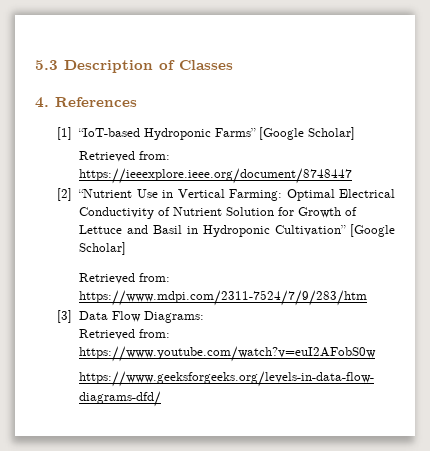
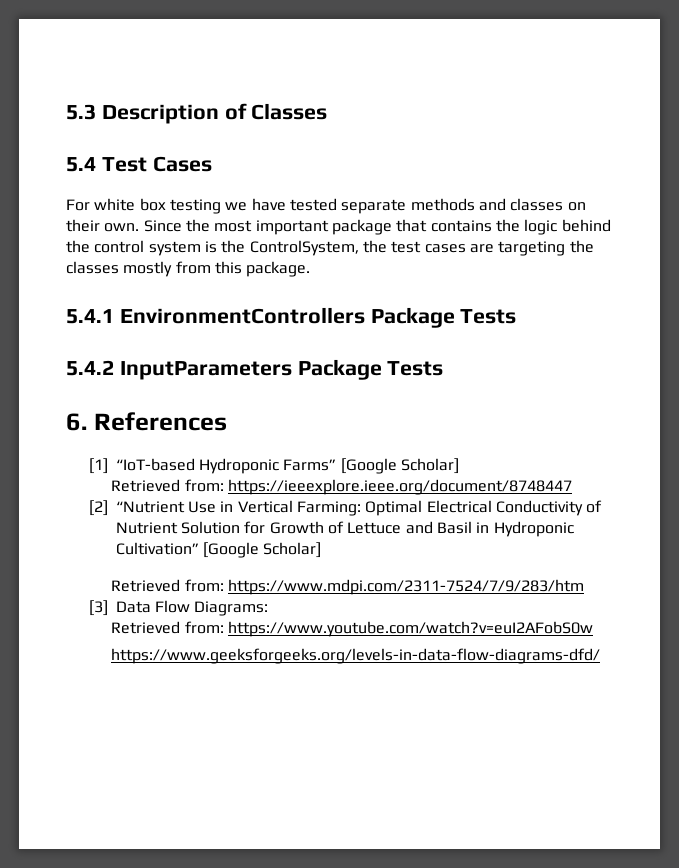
- 4. References
+ 5.4 Test Cases
+ For white box testing we have tested separate methods and classes on their own. Since the most important package that contains the logic behind the control system is the ControlSystem, the test cases are targeting the classes mostly from this package.
+ 5.4.1 EnvironmentControllers Package Tests
+ 5.4.2 InputParameters Package Tests
+ 6. References

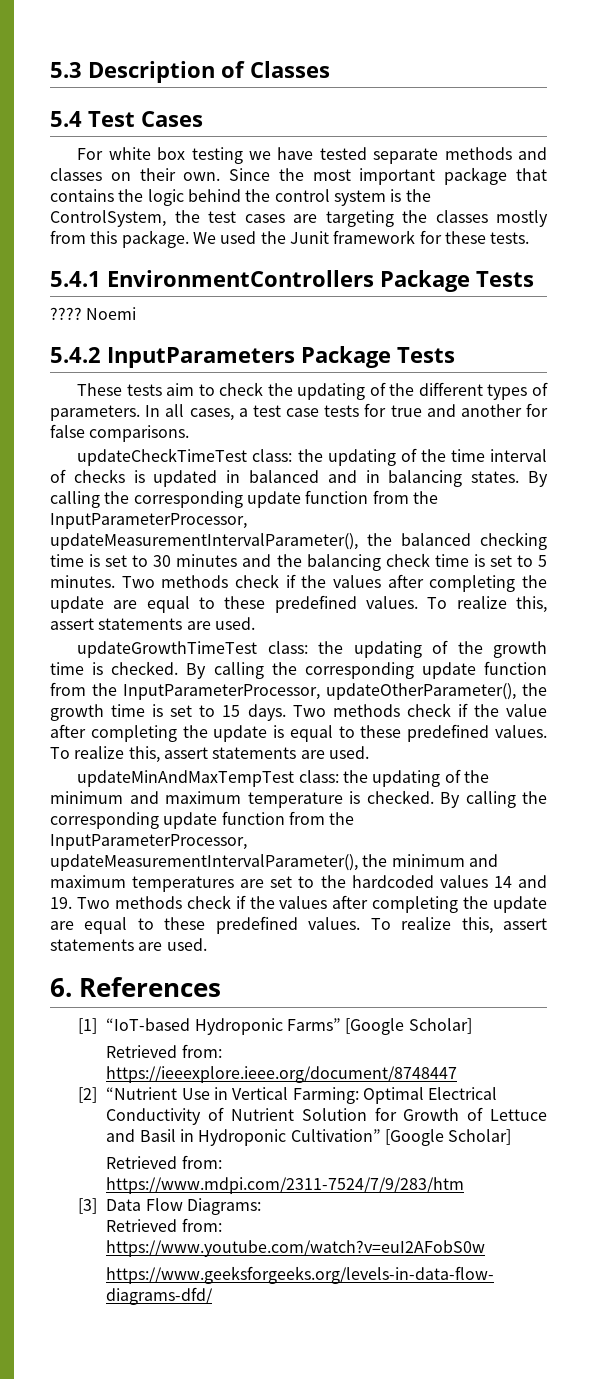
+ We used the Junit framework for these tests.
+ ???? Noemi
+ These tests aim to check the updating of the different types of parameters. In all cases, a test case tests for true and another for false comparisons.
+ updateCheckTimeTest class: the updating of the time interval of checks is updated in balanced and in balancing states. By calling the corresponding update function from the InputParameterProcessor, updateMeasurementIntervalParameter(), the balanced checking time is set to 30 minutes and the balancing check time is set to 5 minutes. Two methods check if the values after completing the update are equal to these predefined values. To realize this, assert statements are used.
+ updateGrowthTimeTest class: the updating of the growth time is checked. By calling the corresponding update function from the InputParameterProcessor, updateOtherParameter(), the growth time is set to 15 days. Two methods check if the value after completing the update is equal to these predefined values. To realize this, assert statements are used.
+ updateMinAndMaxTempTest class: the updating of the minimum and maximum temperature is checked. By calling the corresponding update function from the InputParameterProcessor, updateMeasurementIntervalParameter(), the minimum and maximum temperatures are set to the hardcoded values 14 and 19. Two methods check if the values after completing the update are equal to these predefined values. To realize this, assert statements are used.

